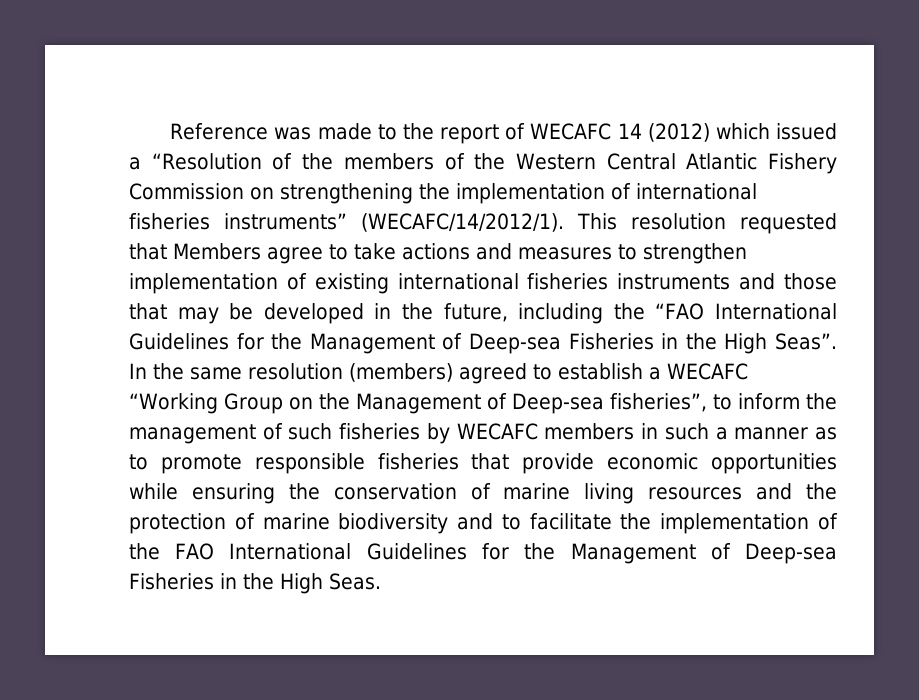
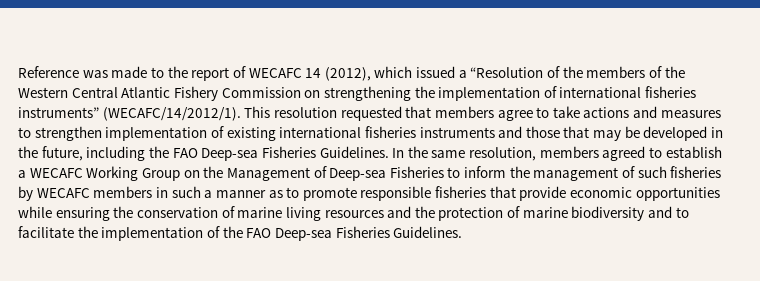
- Reference was made to the report of WECAFC 14 (2012) which issued a “Resolution of the members of the Western Central Atlantic Fishery Commission on strengthening the implementation of international fisheries instruments” (WECAFC/14/2012/1).
+ Reference was made to the report of WECAFC 14 (2012), which issued a “Resolution of the members of the Western Central Atlantic Fishery Commission on strengthening the implementation of international fisheries instruments” (WECAFC/14/2012/1).
- This resolution requested that Members agree to take actions and measures to strengthen implementation of existing international fisheries instruments and those that may be developed in the future, including the “FAO International Guidelines for the Management of Deep-sea Fisheries in the High Seas”.
+ This resolution requested that members agree to take actions and measures to strengthen implementation of existing international fisheries instruments and those that may be developed in the future, including the FAO Deep-sea Fisheries Guidelines.
- In the same resolution (members) agreed to establish a WECAFC “Working Group on the Management of Deep-sea fisheries”, to inform the management of such fisheries by WECAFC members in such a manner as to promote responsible fisheries that provide economic opportunities while ensuring the conservation of marine living resources and the protection of marine biodiversity and to facilitate the implementation of the FAO International Guidelines for the Management of Deep-sea Fisheries in the High Seas.
+ In the same resolution, members agreed to establish a WECAFC Working Group on the Management of Deep-sea Fisheries to inform the management of such fisheries by WECAFC members in such a manner as to promote responsible fisheries that provide economic opportunities while ensuring the conservation of marine living resources and the protection of marine biodiversity and to facilitate the implementation of the FAO Deep-sea Fisheries Guidelines.

